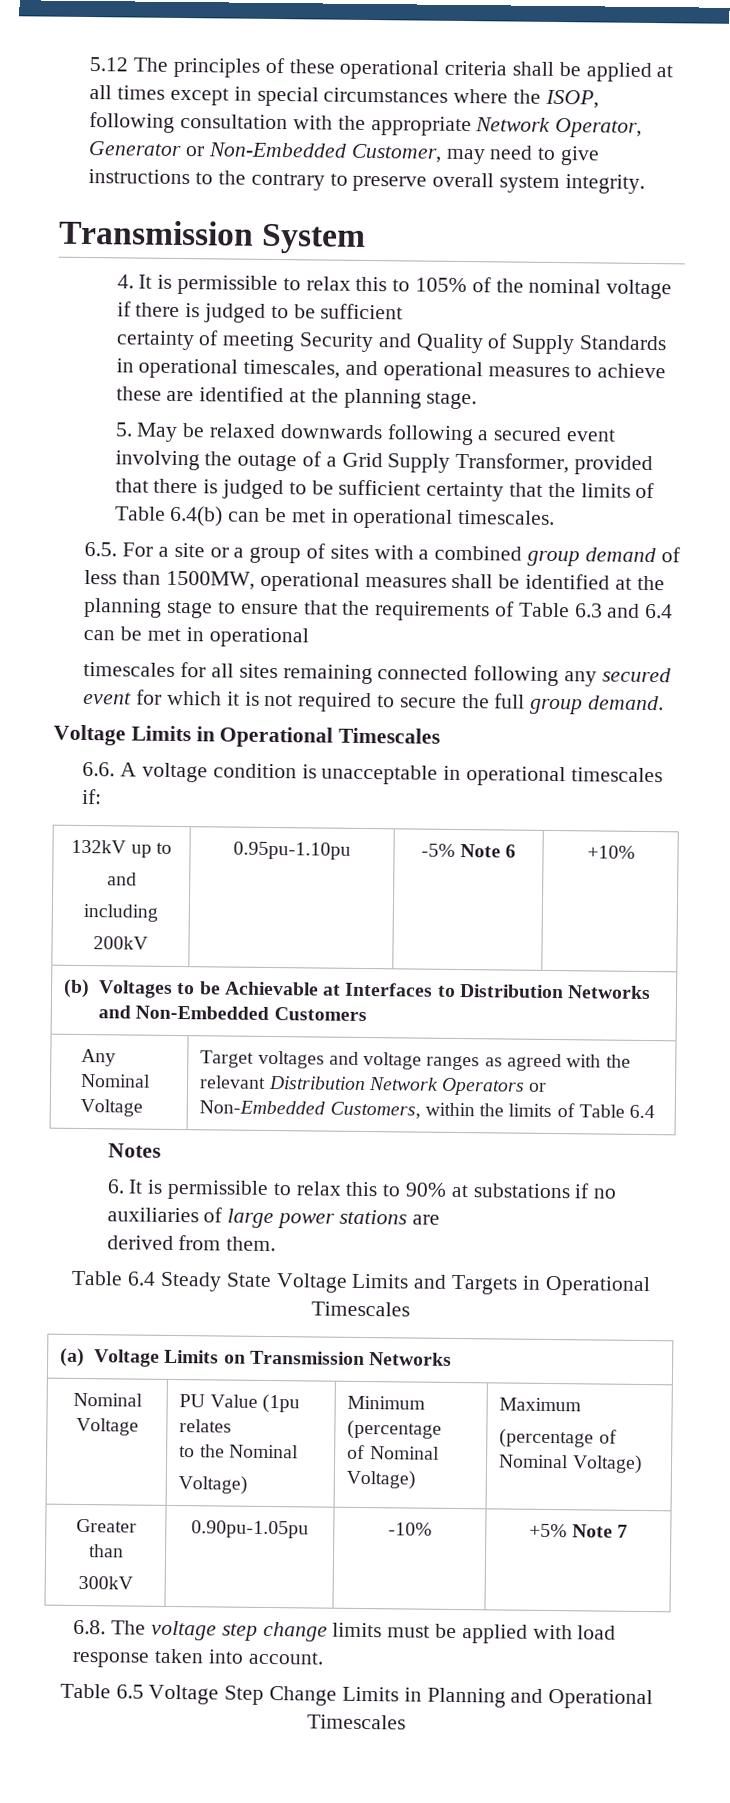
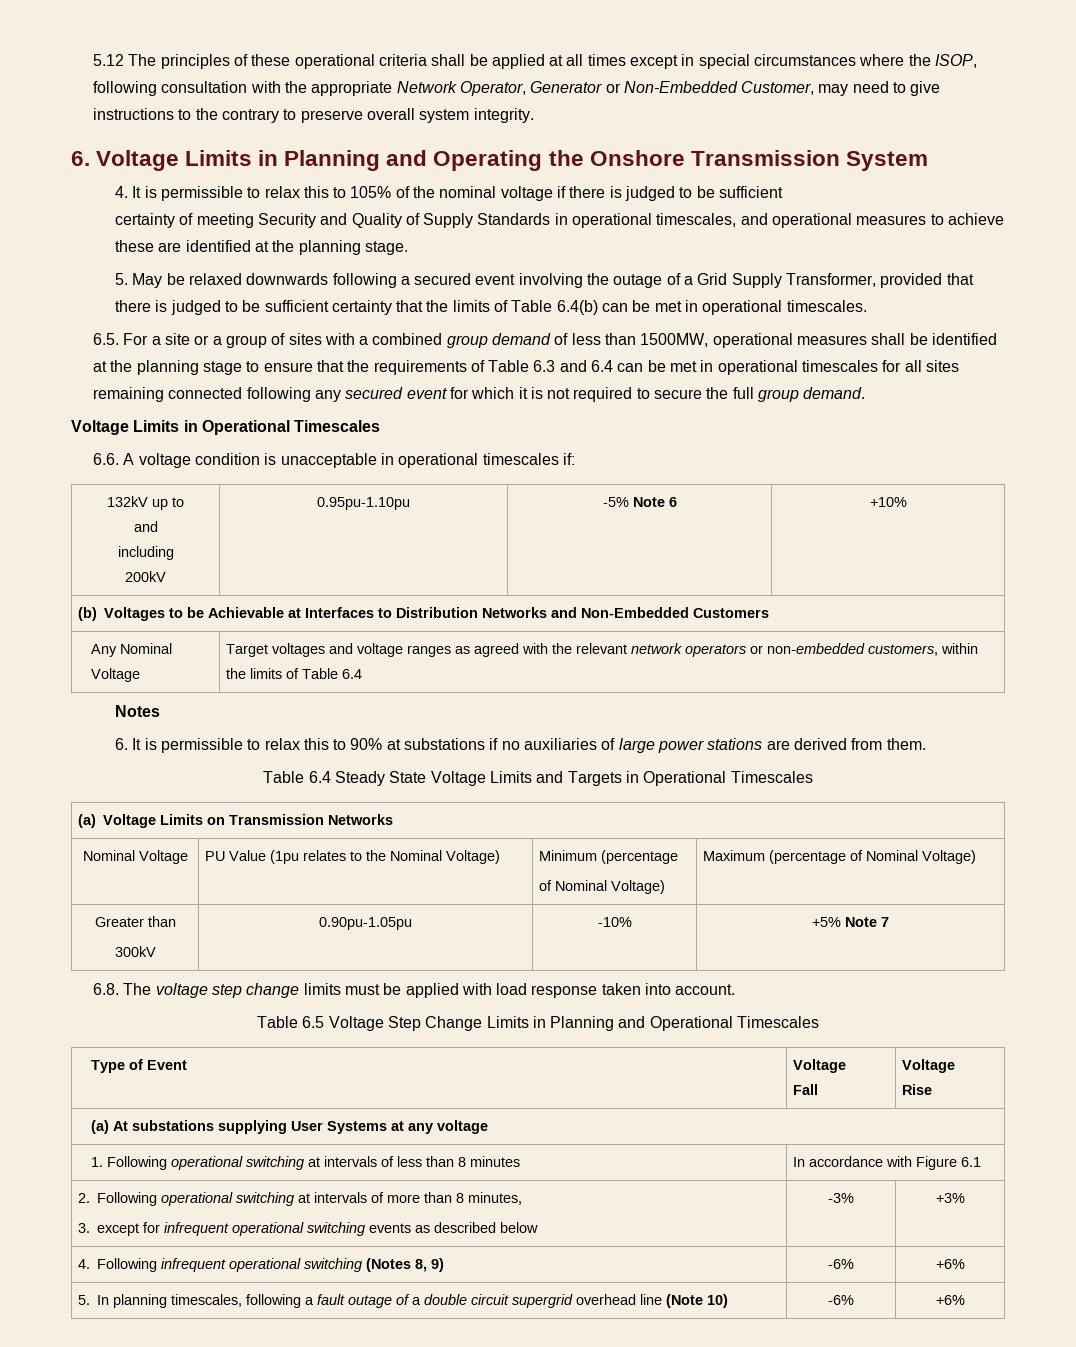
- Transmission System
+ 6. Voltage Limits in Planning and Operating the Onshore Transmission System
- 6.5. For a site or a group of sites with a combined group demand of less than 1500MW, operational measures shall be identified at the planning stage to ensure that the requirements of Table 6.3 and 6.4 can be met in operational
- timescales for all sites remaining connected following any secured event for which it is not required to secure the full group demand.
+ 6.5. For a site or a group of sites with a combined group demand of less than 1500MW, operational measures shall be identified at the planning stage to ensure that the requirements of Table 6.3 and 6.4 can be met in operational timescales for all sites remaining connected following any secured event for which it is not required to secure the full group demand.
- Any Nominal Voltage | Target voltages and voltage ranges as agreed with the relevant Distribution Network Operators or Non-Embedded Customers, within the limits of Table 6.4
+ Any Nominal Voltage | Target voltages and voltage ranges as agreed with the relevant network operators or non-embedded customers, within the limits of Table 6.4
- 6. It is permissible to relax this to 90% at substations if no auxiliaries of large power stations are
- derived from them.
+ 6. It is permissible to relax this to 90% at substations if no auxiliaries of large power stations are derived from them.
- Nominal Voltage | PU Value (1pu relates
- to the Nominal
- Voltage) | Minimum (percentage
- of Nominal Voltage) | Maximum
- (percentage of Nominal Voltage)
+ Nominal Voltage | PU Value (1pu relates to the Nominal Voltage) | Minimum (percentage
+ of Nominal Voltage) | Maximum (percentage of Nominal Voltage)
+ Type of Event | Voltage
+ Fall | Voltage
+ Rise
+ (a) At substations supplying User Systems at any voltage
+ 1. Following operational switching at intervals of less than 8 minutes | In accordance with Figure 6.1
+ 2. Following operational switching at intervals of more than 8 minutes,
+ 3. except for infrequent operational switching events as described below | -3% | +3%
+ 4. Following infrequent operational switching (Notes 8, 9) | -6% | +6%
+ 5. In planning timescales, following a fault outage of a double circuit supergrid overhead line (Note 10) | -6% | +6%

